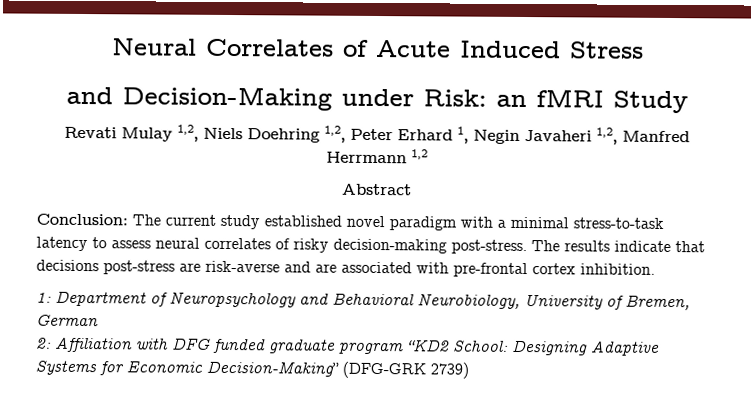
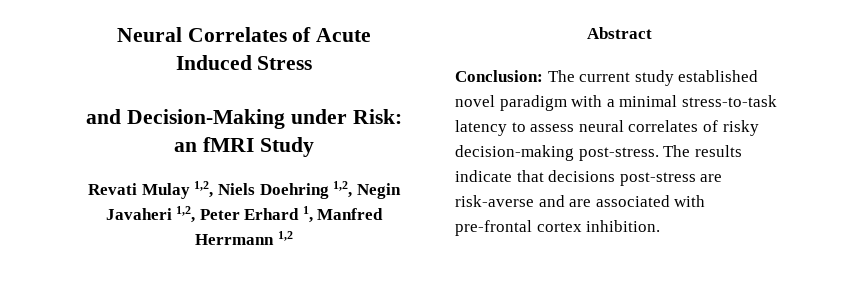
- Revati Mulay 1,2, Niels Doehring 1,2, Peter Erhard 1, Negin Javaheri 1,2, Manfred Herrmann 1,2
+ Revati Mulay 1,2, Niels Doehring 1,2, Negin Javaheri 1,2, Peter Erhard 1, Manfred Herrmann 1,2
- 1: Department of Neuropsychology and Behavioral Neurobiology, University of Bremen, German
- 2: Affiliation with DFG funded graduate program “KD2 School: Designing Adaptive Systems for Economic Decision-Making” (DFG-GRK 2739)

